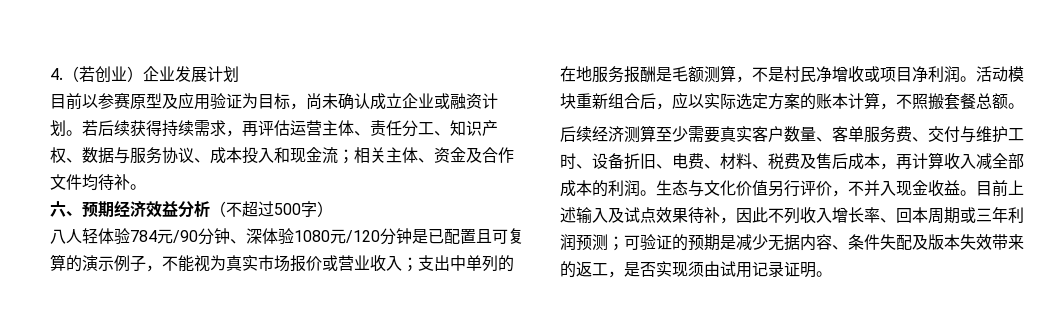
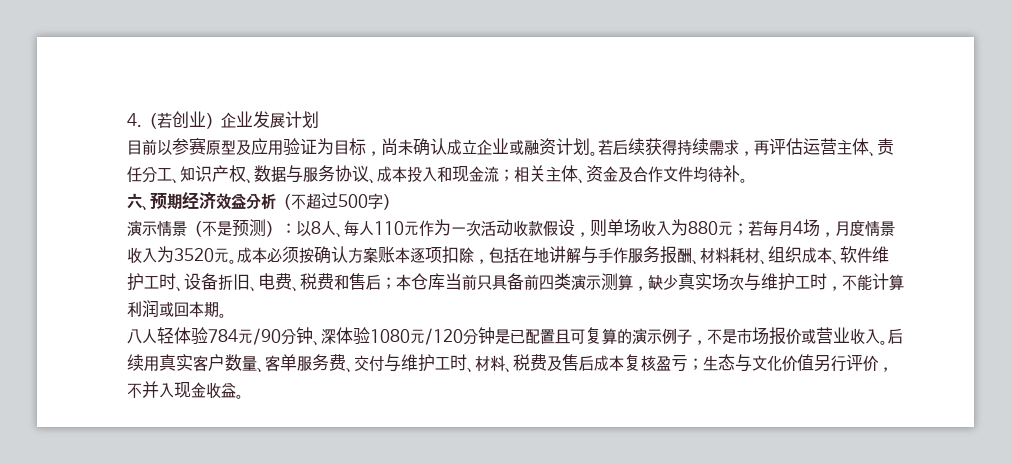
+ 演示情景（不是预测）：以8人、每人110元作为一次活动收款假设，则单场收入为880元；若每月4场，月度情景收入为3520元。成本必须按确认方案账本逐项扣除，包括在地讲解与手作服务报酬、材料耗材、组织成本、软件维护工时、设备折旧、电费、税费和售后；本仓库当前只具备前四类演示测算，缺少真实场次与维护工时，不能计算利润或回本期。
- 八人轻体验784元/90分钟、深体验1080元/120分钟是已配置且可复算的演示例子，不能视为真实市场报价或营业收入；支出中单列的在地服务报酬是毛额测算，不是村民净增收或项目净利润。活动模块重新组合后，应以实际选定方案的账本计算，不照搬套餐总额。
- 后续经济测算至少需要真实客户数量、客单服务费、交付与维护工时、设备折旧、电费、材料、税费及售后成本，再计算收入减全部成本的利润。生态与文化价值另行评价，不并入现金收益。目前上述输入及试点效果待补，因此不列收入增长率、回本周期或三年利润预测；可验证的预期是减少无据内容、条件失配及版本失效带来的返工，是否实现须由试用记录证明。
+ 八人轻体验784元/90分钟、深体验1080元/120分钟是已配置且可复算的演示例子，不是市场报价或营业收入。后续用真实客户数量、客单服务费、交付与维护工时、材料、税费及售后成本复核盈亏；生态与文化价值另行评价，不并入现金收益。

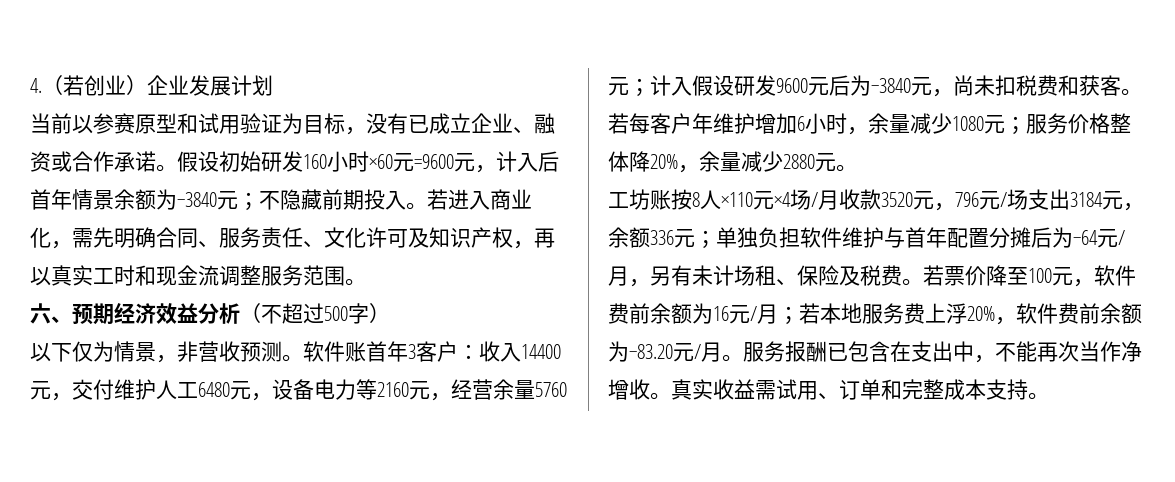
- 目前以参赛原型及应用验证为目标，尚未确认成立企业或融资计划。若后续获得持续需求，再评估运营主体、责任分工、知识产权、数据与服务协议、成本投入和现金流；相关主体、资金及合作文件均待补。
+ 当前以参赛原型和试用验证为目标，没有已成立企业、融资或合作承诺。假设初始研发160小时×60元=9600元，计入后首年情景余额为−3840元；不隐藏前期投入。若进入商业化，需先明确合同、服务责任、文化许可及知识产权，再以真实工时和现金流调整服务范围。
- 演示情景（不是预测）：以8人、每人110元作为一次活动收款假设，则单场收入为880元；若每月4场，月度情景收入为3520元。成本必须按确认方案账本逐项扣除，包括在地讲解与手作服务报酬、材料耗材、组织成本、软件维护工时、设备折旧、电费、税费和售后；本仓库当前只具备前四类演示测算，缺少真实场次与维护工时，不能计算利润或回本期。
- 八人轻体验784元/90分钟、深体验1080元/120分钟是已配置且可复算的演示例子，不是市场报价或营业收入。后续用真实客户数量、客单服务费、交付与维护工时、材料、税费及售后成本复核盈亏；生态与文化价值另行评价，不并入现金收益。
+ 以下仅为情景，非营收预测。软件账首年3客户：收入14400元，交付维护人工6480元，设备电力等2160元，经营余量5760元；计入假设研发9600元后为−3840元，尚未扣税费和获客。若每客户年维护增加6小时，余量减少1080元；服务价格整体降20%，余量减少2880元。
+ 工坊账按8人×110元×4场/月收款3520元，796元/场支出3184元，余额336元；单独负担软件维护与首年配置分摊后为−64元/月，另有未计场租、保险及税费。若票价降至100元，软件费前余额为16元/月；若本地服务费上浮20%，软件费前余额为−83.20元/月。服务报酬已包含在支出中，不能再次当作净增收。真实收益需试用、订单和完整成本支持。

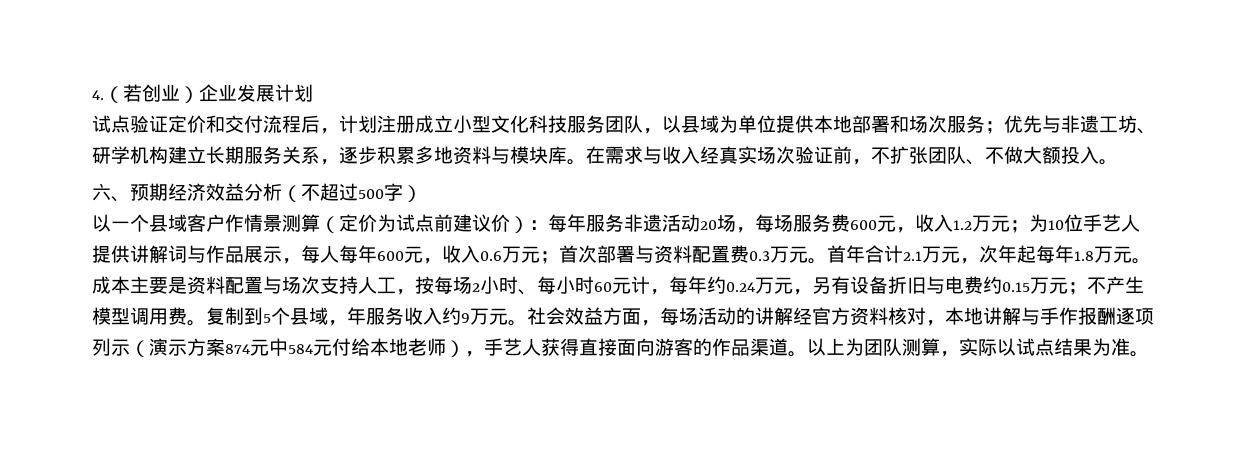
- 当前以参赛原型和试用验证为目标，没有已成立企业、融资或合作承诺。假设初始研发160小时×60元=9600元，计入后首年情景余额为−3840元；不隐藏前期投入。若进入商业化，需先明确合同、服务责任、文化许可及知识产权，再以真实工时和现金流调整服务范围。
+ 试点验证定价和交付流程后，计划注册成立小型文化科技服务团队，以县域为单位提供本地部署和场次服务；优先与非遗工坊、研学机构建立长期服务关系，逐步积累多地资料与模块库。在需求与收入经真实场次验证前，不扩张团队、不做大额投入。
- 以下仅为情景，非营收预测。软件账首年3客户：收入14400元，交付维护人工6480元，设备电力等2160元，经营余量5760元；计入假设研发9600元后为−3840元，尚未扣税费和获客。若每客户年维护增加6小时，余量减少1080元；服务价格整体降20%，余量减少2880元。
- 工坊账按8人×110元×4场/月收款3520元，796元/场支出3184元，余额336元；单独负担软件维护与首年配置分摊后为−64元/月，另有未计场租、保险及税费。若票价降至100元，软件费前余额为16元/月；若本地服务费上浮20%，软件费前余额为−83.20元/月。服务报酬已包含在支出中，不能再次当作净增收。真实收益需试用、订单和完整成本支持。
+ 以一个县域客户作情景测算（定价为试点前建议价）：每年服务非遗活动20场，每场服务费600元，收入1.2万元；为10位手艺人提供讲解词与作品展示，每人每年600元，收入0.6万元；首次部署与资料配置费0.3万元。首年合计2.1万元，次年起每年1.8万元。成本主要是资料配置与场次支持人工，按每场2小时、每小时60元计，每年约0.24万元，另有设备折旧与电费约0.15万元；不产生模型调用费。复制到5个县域，年服务收入约9万元。社会效益方面，每场活动的讲解经官方资料核对，本地讲解与手作报酬逐项列示（演示方案874元中584元付给本地老师），手艺人获得直接面向游客的作品渠道。以上为团队测算，实际以试点结果为准。

